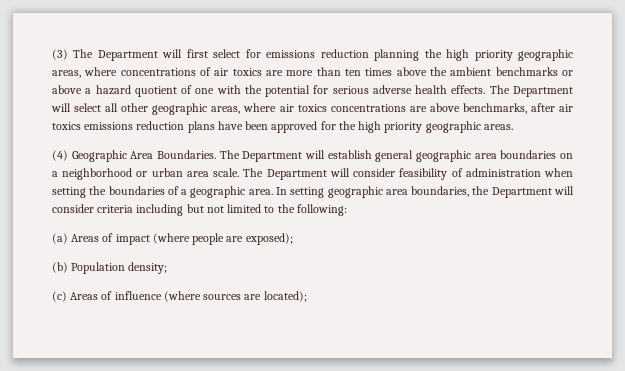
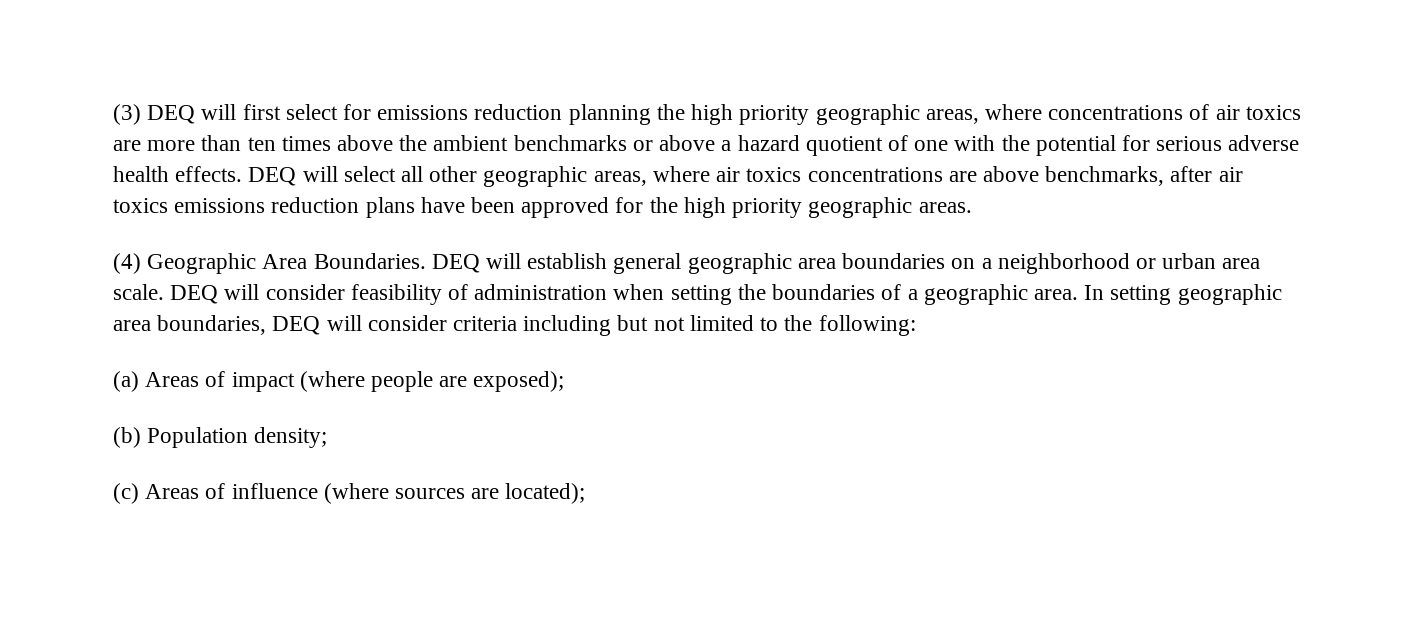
- (3) The Department will first select for emissions reduction planning the high priority geographic areas, where concentrations of air toxics are more than ten times above the ambient benchmarks or above a hazard quotient of one with the potential for serious adverse health effects.
+ (3) DEQ will first select for emissions reduction planning the high priority geographic areas, where concentrations of air toxics are more than ten times above the ambient benchmarks or above a hazard quotient of one with the potential for serious adverse health effects.
- The Department will select all other geographic areas, where air toxics concentrations are above benchmarks, after air toxics emissions reduction plans have been approved for the high priority geographic areas.
+ DEQ will select all other geographic areas, where air toxics concentrations are above benchmarks, after air toxics emissions reduction plans have been approved for the high priority geographic areas.
- The Department will establish general geographic area boundaries on a neighborhood or urban area scale.
+ DEQ will establish general geographic area boundaries on a neighborhood or urban area scale.
- The Department will consider feasibility of administration when setting the boundaries of a geographic area.
+ DEQ will consider feasibility of administration when setting the boundaries of a geographic area.
- In setting geographic area boundaries, the Department will consider criteria including but not limited to the following:
+ In setting geographic area boundaries, DEQ will consider criteria including but not limited to the following:

